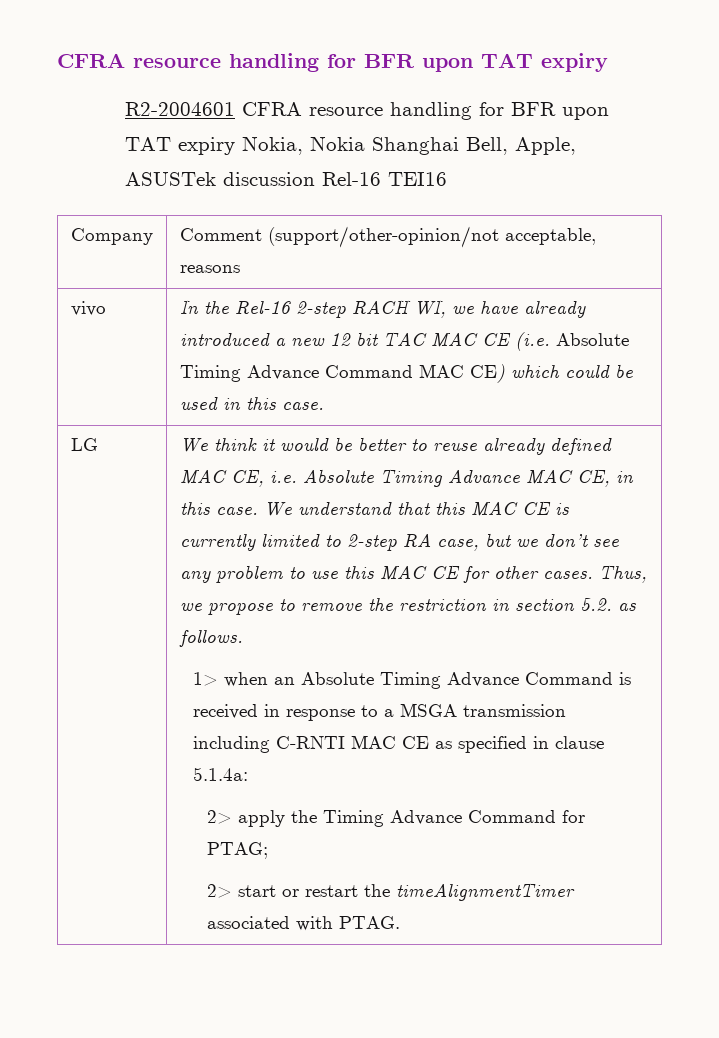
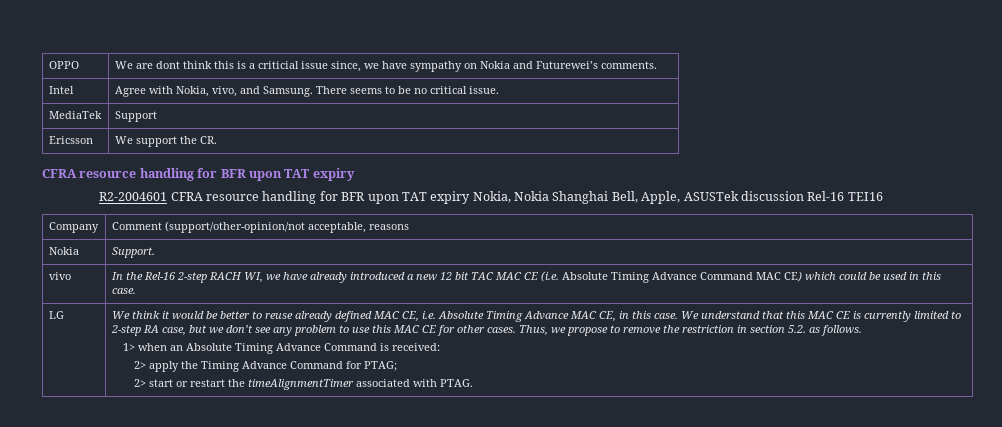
+ OPPO | We are dont think this is a criticial issue since, we have sympathy on Nokia and Futurewei’s comments.
+ Intel | Agree with Nokia, vivo, and Samsung. There seems to be no critical issue.
+ MediaTek | Support
+ Ericsson | We support the CR.
+ Nokia | Support.
- 1> when an Absolute Timing Advance Command is received in response to a MSGA transmission including C-RNTI MAC CE as specified in clause 5.1.4a:
+ 1> when an Absolute Timing Advance Command is received:

